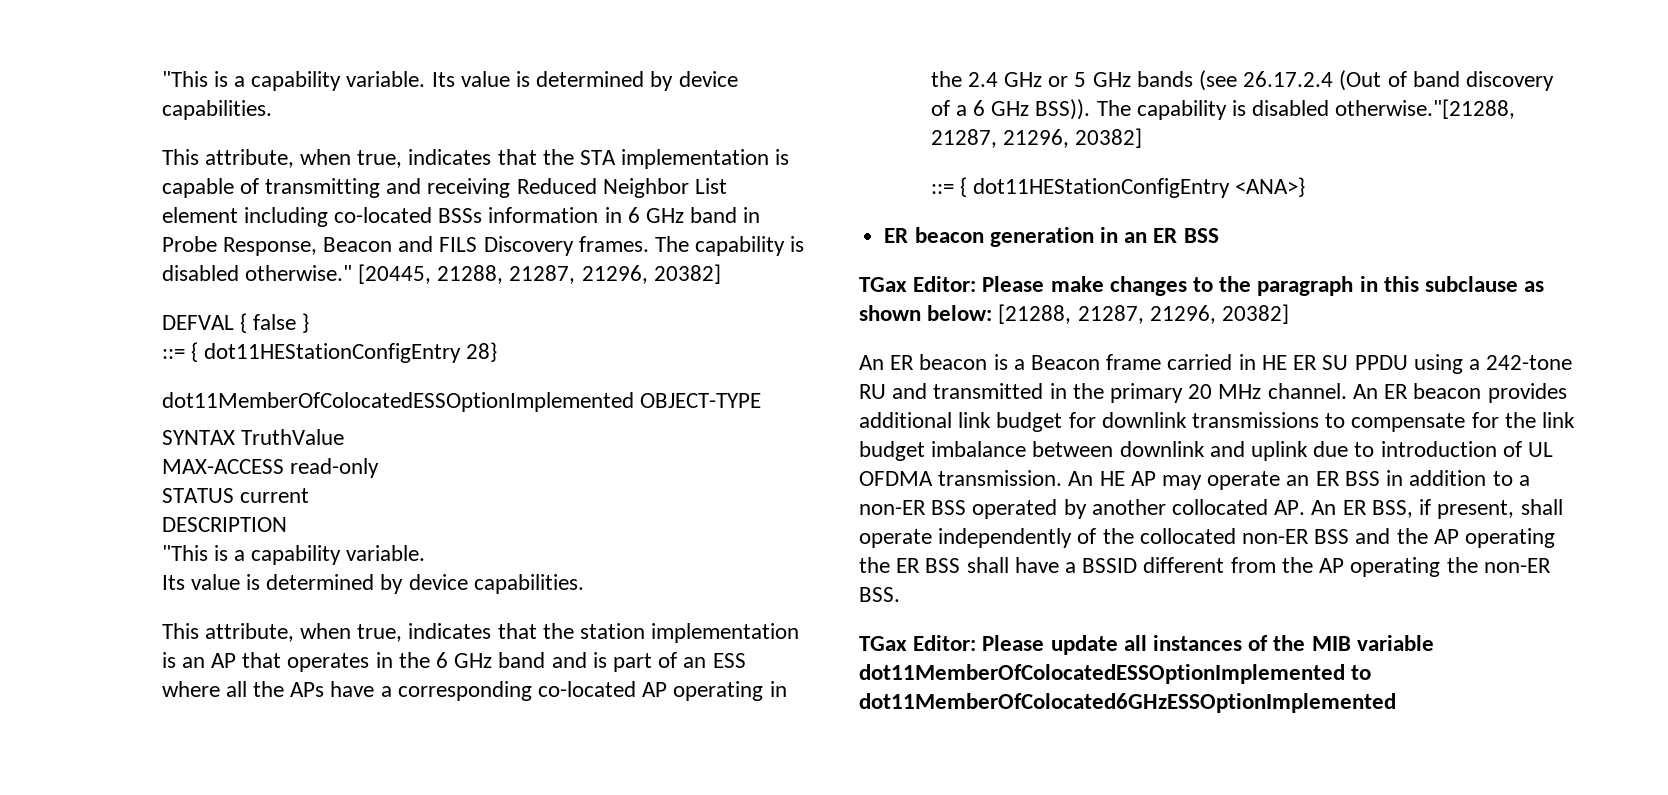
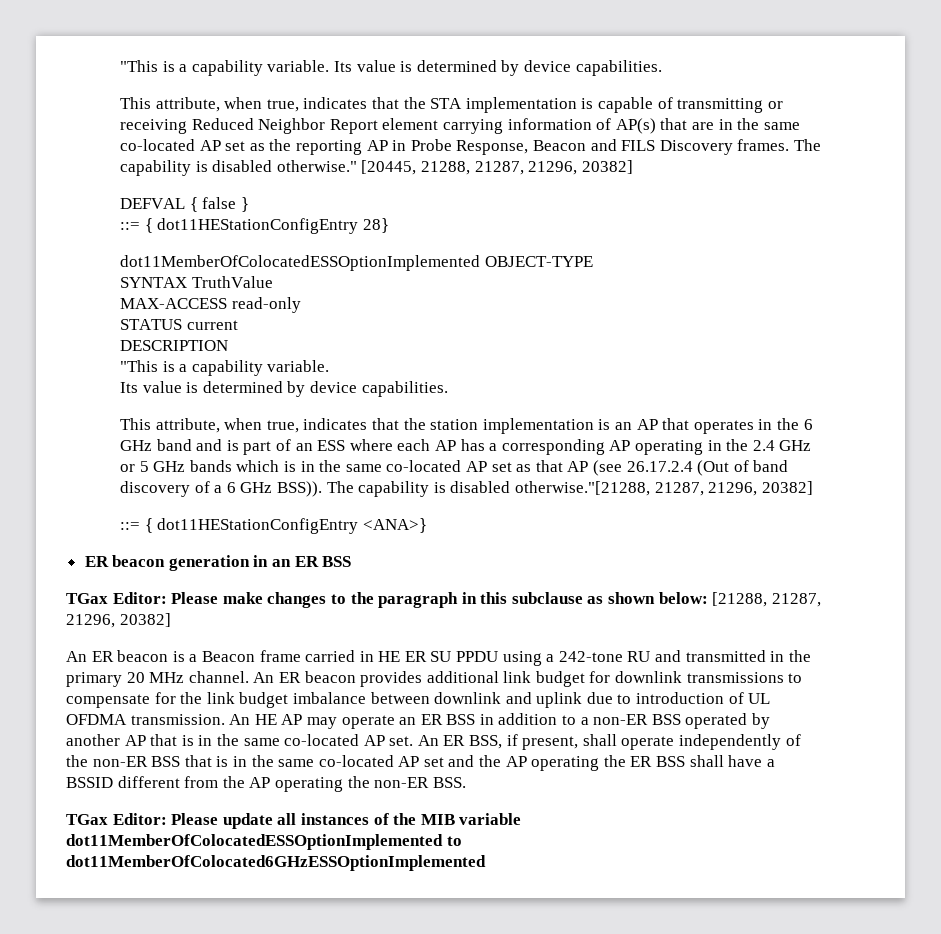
- This attribute, when true, indicates that the STA implementation is capable of transmitting and receiving Reduced Neighbor List element including co-located BSSs information in 6 GHz band in Probe Response, Beacon and FILS Discovery frames.
+ This attribute, when true, indicates that the STA implementation is capable of transmitting or receiving Reduced Neighbor Report element carrying information of AP(s) that are in the same co-located AP set as the reporting AP in Probe Response, Beacon and FILS Discovery frames.
- This attribute, when true, indicates that the station implementation is an AP that operates in the 6 GHz band and is part of an ESS where all the APs have a corresponding co-located AP operating in the 2.4 GHz or 5 GHz bands (see 26.17.2.4 (Out of band discovery of a 6 GHz BSS)).
+ This attribute, when true, indicates that the station implementation is an AP that operates in the 6 GHz band and is part of an ESS where each AP has a corresponding AP operating in the 2.4 GHz or 5 GHz bands which is in the same co-located AP set as that AP (see 26.17.2.4 (Out of band discovery of a 6 GHz BSS)).
- An HE AP may operate an ER BSS in addition to a non-ER BSS operated by another collocated AP. An ER BSS, if present, shall operate independently of the collocated non-ER BSS and the AP operating the ER BSS shall have a BSSID different from the AP operating the non-ER BSS.
+ An HE AP may operate an ER BSS in addition to a non-ER BSS operated by another AP that is in the same co-located AP set. An ER BSS, if present, shall operate independently of the non-ER BSS that is in the same co-located AP set and the AP operating the ER BSS shall have a BSSID different from the AP operating the non-ER BSS.

